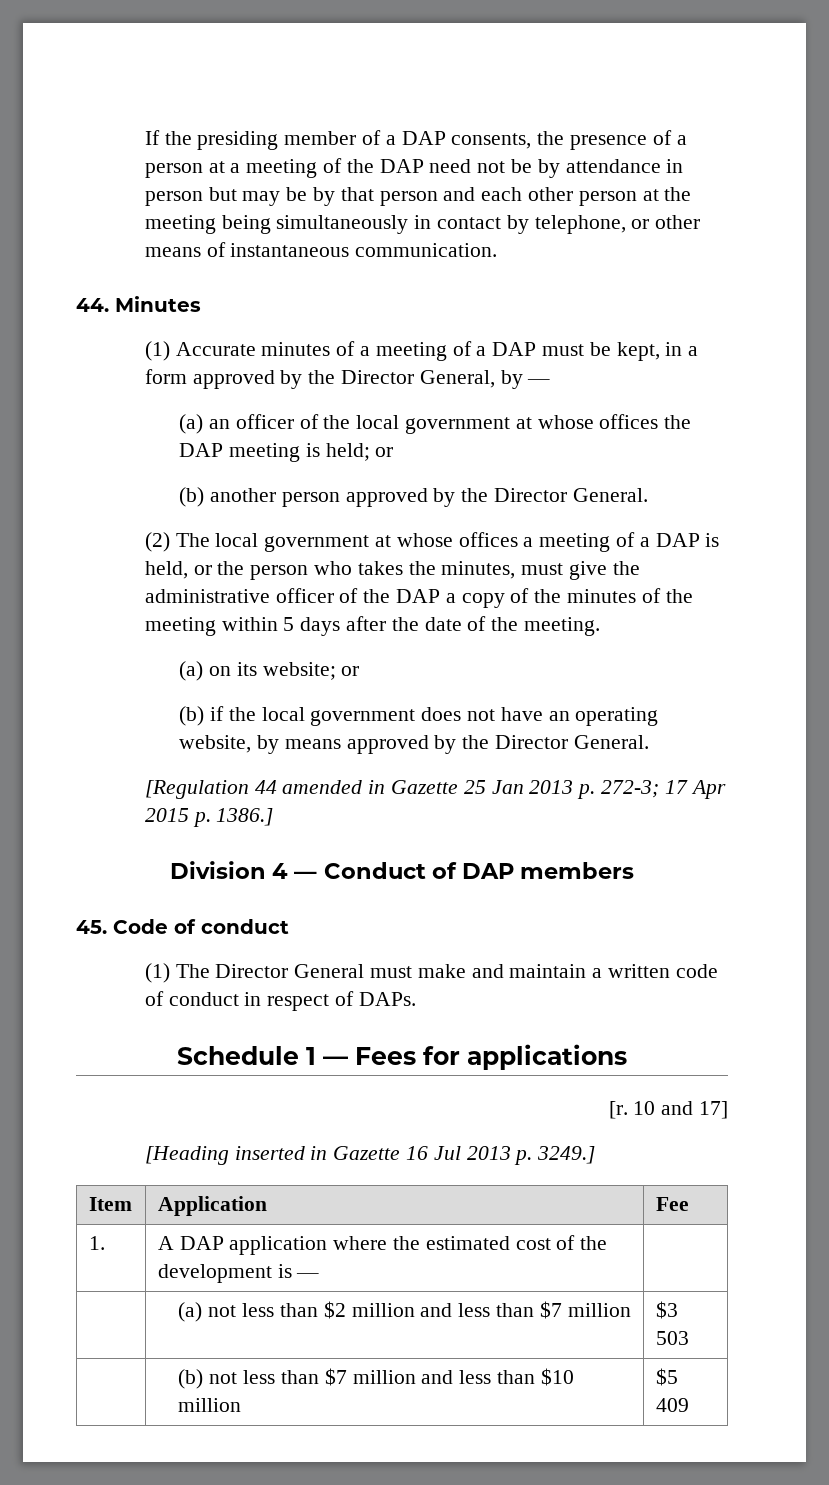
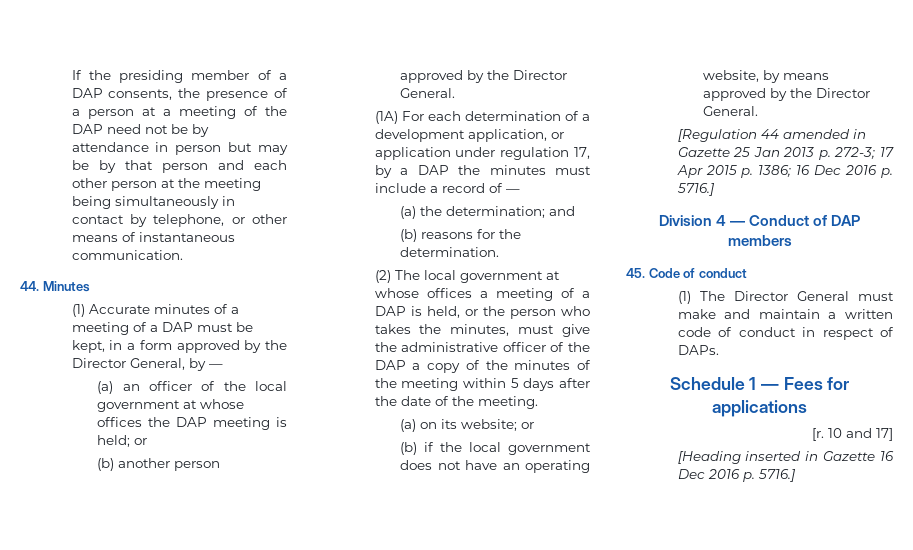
+ (1A) For each determination of a development application, or application under regulation 17, by a DAP the minutes must include a record of —
+ (a) the determination; and
+ (b) reasons for the determination.
- [Regulation 44 amended in Gazette 25 Jan 2013 p. 272-3; 17 Apr 2015 p. 1386.]
+ [Regulation 44 amended in Gazette 25 Jan 2013 p. 272-3; 17 Apr 2015 p. 1386; 16 Dec 2016 p. 5716.]
- [Heading inserted in Gazette 16 Jul 2013 p. 3249.]
- Item | Application | Fee
- 1. | A DAP application where the estimated cost of the development is — |
- | (a) not less than $2 million and less than $7 million | $3 503
- | (b) not less than $7 million and less than $10 million | $5 409
+ [Heading inserted in Gazette 16 Dec 2016 p. 5716.]

